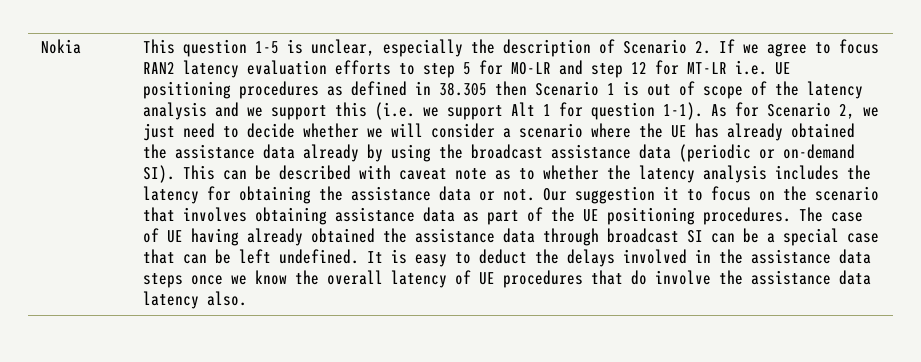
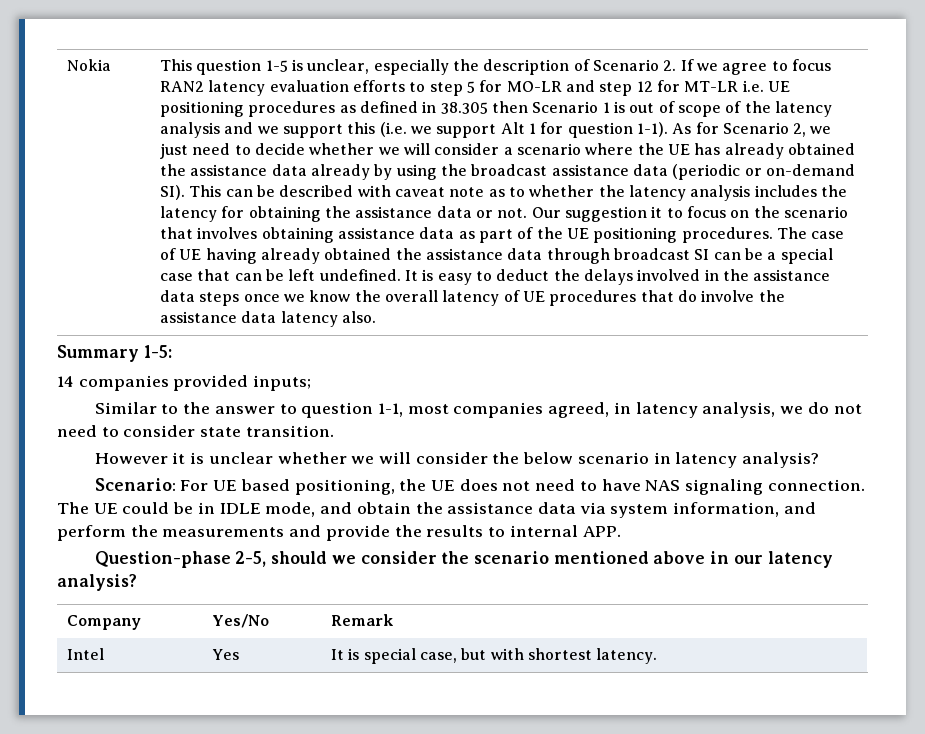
+ Summary 1-5:
+ 14 companies provided inputs;
+ Similar to the answer to question 1-1, most companies agreed, in latency analysis, we do not need to consider state transition.
+ However it is unclear whether we will consider the below scenario in latency analysis?
+ Scenario: For UE based positioning, the UE does not need to have NAS signaling connection. The UE could be in IDLE mode, and obtain the assistance data via system information, and perform the measurements and provide the results to internal APP.
+ Question-phase 2-5, should we consider the scenario mentioned above in our latency analysis?
+ Company | Yes/No | Remark
+ Intel | Yes | It is special case, but with shortest latency.

